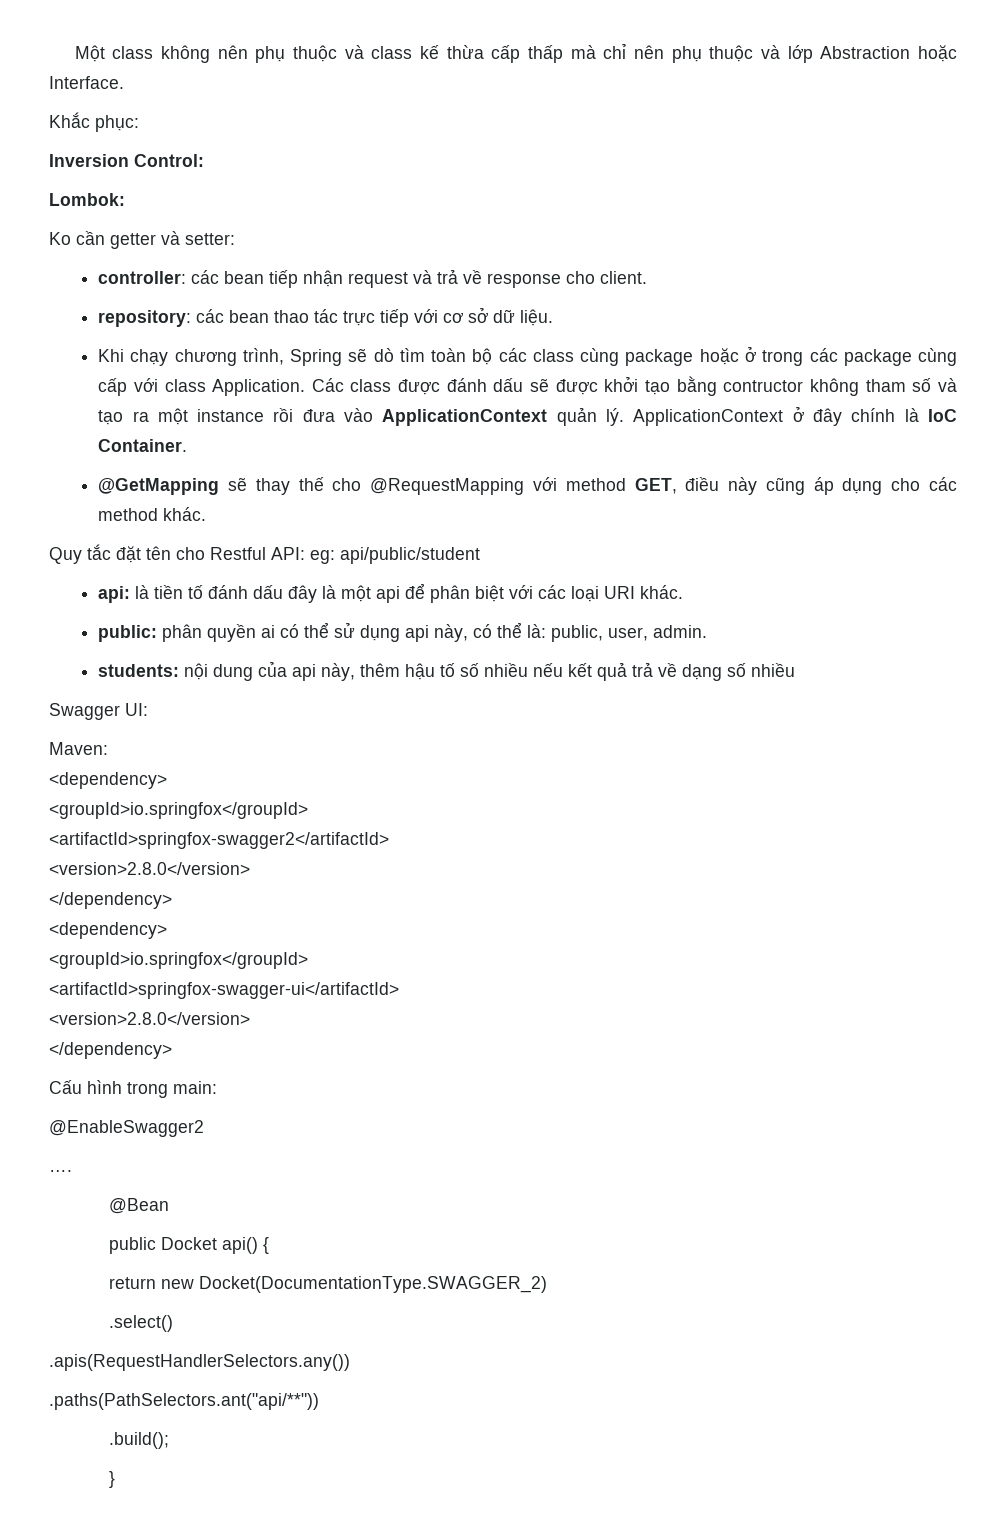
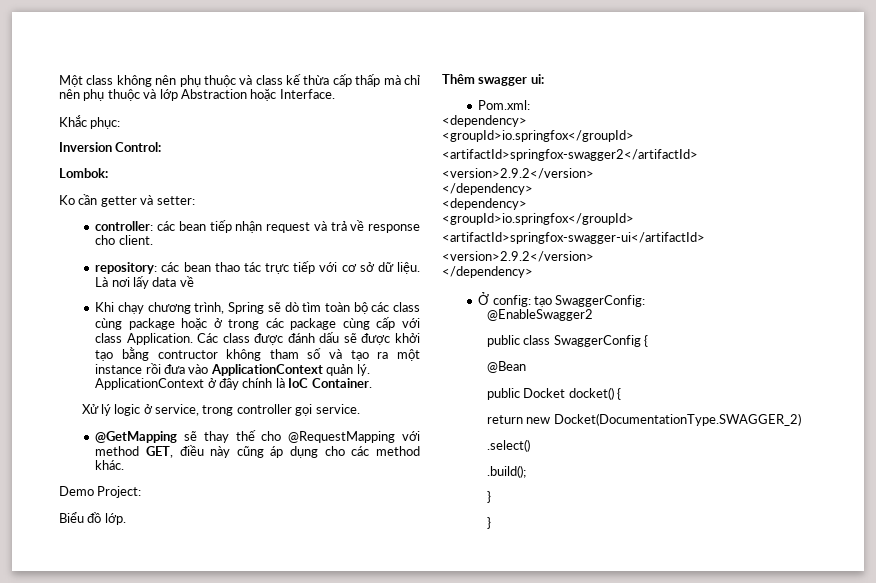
+ Là nơi lấy data về
+ Xử lý logic ở service, trong controller gọi service.
- Quy tắc đặt tên cho Restful API: eg: api/public/student
- api: là tiền tố đánh dấu đây là một api để phân biệt với các loại URI khác.
- public: phân quyền ai có thể sử dụng api này, có thể là: public, user, admin.
- students: nội dung của api này, thêm hậu tố số nhiều nếu kết quả trả về dạng số nhiều
- Swagger UI:
- Maven:
+ Demo Project:
+ Biểu đồ lớp.
+ Thêm swagger ui:
+ Pom.xml:
  <artifactId>springfox-swagger2</artifactId>
- <version>2.8.0</version>
+ <version>2.9.2</version>
  <artifactId>springfox-swagger-ui</artifactId>
- <version>2.8.0</version>
+ <version>2.9.2</version>
  </dependency>
- Cấu hình trong main:
+ Ở config: tạo SwaggerConfig:
  @EnableSwagger2
- ….
+ public class SwaggerConfig {
- public Docket api() {
+ public Docket docket() {
- .apis(RequestHandlerSelectors.any())
- .paths(PathSelectors.ant("api/**"))
  .build();
+ }

